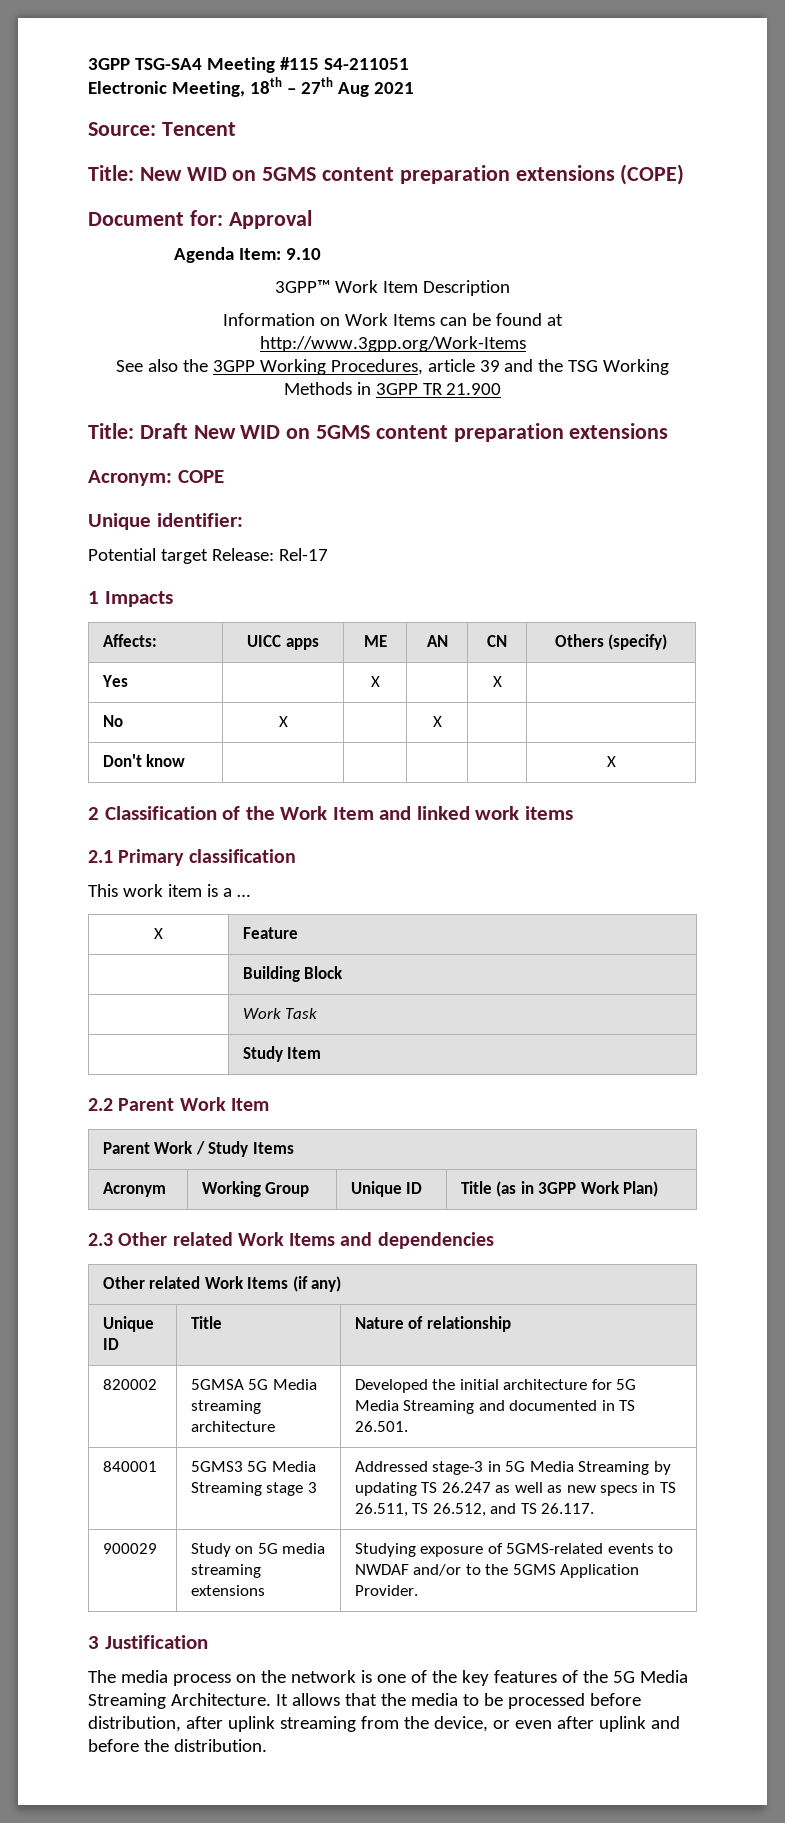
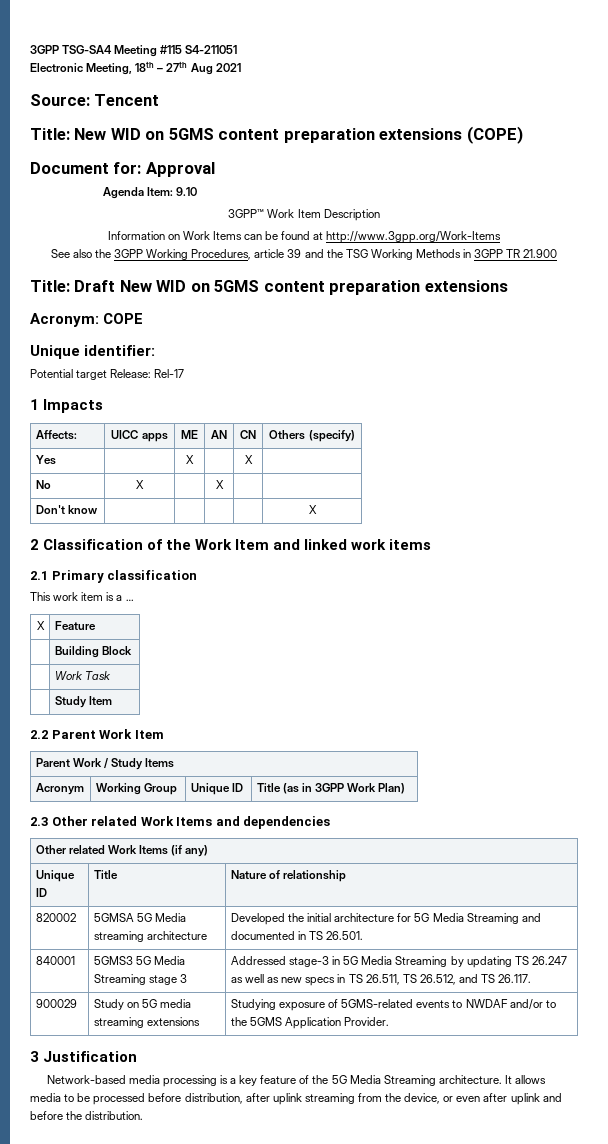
- The media process on the network is one of the key features of the 5G Media Streaming Architecture.
+ Network-based media processing is a key feature of the 5G Media Streaming architecture.
- It allows that the media to be processed before distribution, after uplink streaming from the device, or even after uplink and before the distribution.
+ It allows media to be processed before distribution, after uplink streaming from the device, or even after uplink and before the distribution.

